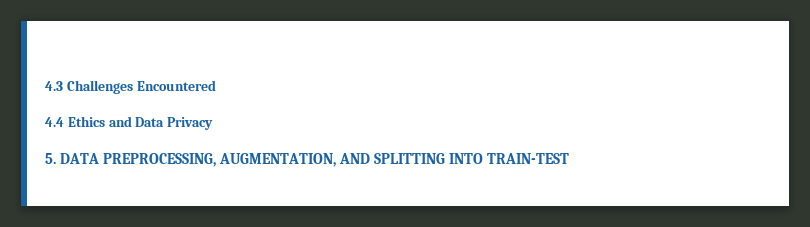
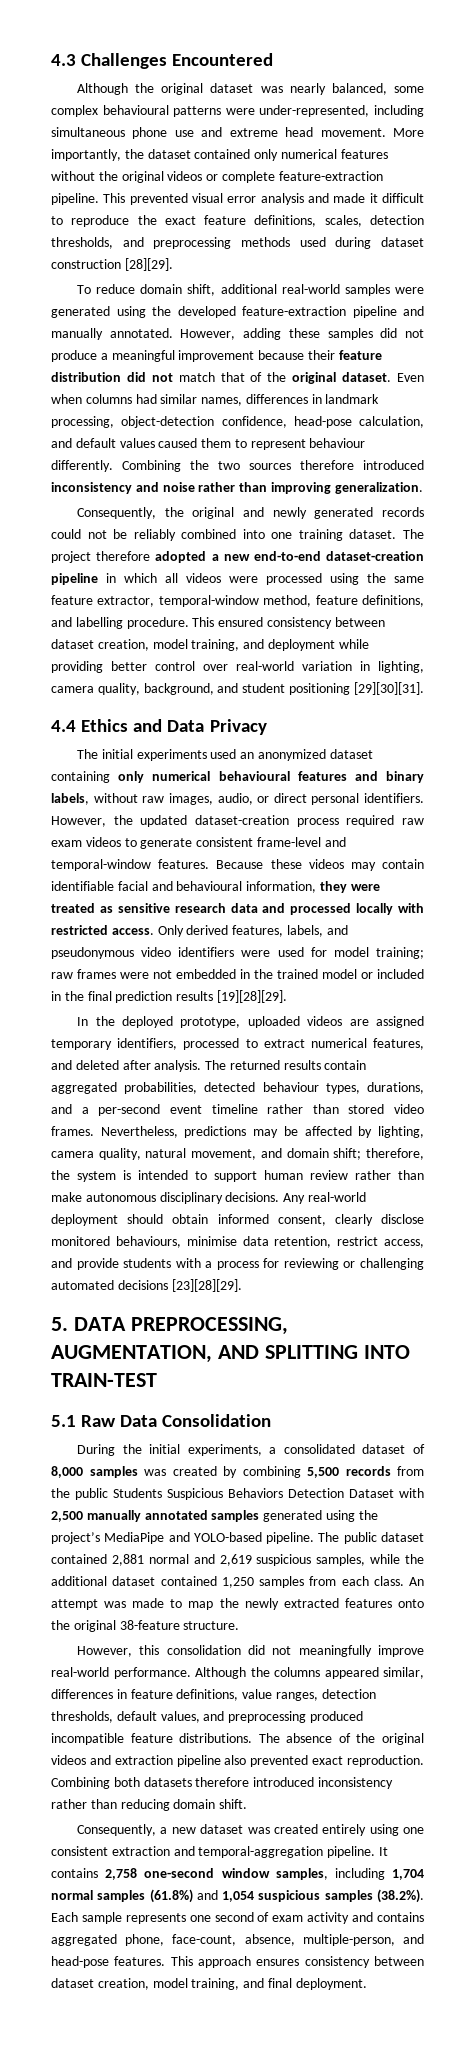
+ Although the original dataset was nearly balanced, some complex behavioural patterns were under-represented, including simultaneous phone use and extreme head movement. More importantly, the dataset contained only numerical features without the original videos or complete feature-extraction pipeline. This prevented visual error analysis and made it difficult to reproduce the exact feature definitions, scales, detection thresholds, and preprocessing methods used during dataset construction [28][29].
+ To reduce domain shift, additional real-world samples were generated using the developed feature-extraction pipeline and manually annotated. However, adding these samples did not produce a meaningful improvement because their feature distribution did not match that of the original dataset. Even when columns had similar names, differences in landmark processing, object-detection confidence, head-pose calculation, and default values caused them to represent behaviour differently. Combining the two sources therefore introduced inconsistency and noise rather than improving generalization.
+ Consequently, the original and newly generated records could not be reliably combined into one training dataset. The project therefore adopted a new end-to-end dataset-creation pipeline in which all videos were processed using the same feature extractor, temporal-window method, feature definitions, and labelling procedure. This ensured consistency between dataset creation, model training, and deployment while providing better control over real-world variation in lighting, camera quality, background, and student positioning [29][30][31].
+ The initial experiments used an anonymized dataset containing only numerical behavioural features and binary labels, without raw images, audio, or direct personal identifiers. However, the updated dataset-creation process required raw exam videos to generate consistent frame-level and temporal-window features. Because these videos may contain identifiable facial and behavioural information, they were treated as sensitive research data and processed locally with restricted access. Only derived features, labels, and pseudonymous video identifiers were used for model training; raw frames were not embedded in the trained model or included in the final prediction results [19][28][29].
+ In the deployed prototype, uploaded videos are assigned temporary identifiers, processed to extract numerical features, and deleted after analysis. The returned results contain aggregated probabilities, detected behaviour types, durations, and a per-second event timeline rather than stored video frames. Nevertheless, predictions may be affected by lighting, camera quality, natural movement, and domain shift; therefore, the system is intended to support human review rather than make autonomous disciplinary decisions. Any real-world deployment should obtain informed consent, clearly disclose monitored behaviours, minimise data retention, restrict access, and provide students with a process for reviewing or challenging automated decisions [23][28][29].
+ 5.1 Raw Data Consolidation
+ During the initial experiments, a consolidated dataset of 8,000 samples was created by combining 5,500 records from the public Students Suspicious Behaviors Detection Dataset with 2,500 manually annotated samples generated using the project’s MediaPipe and YOLO-based pipeline. The public dataset contained 2,881 normal and 2,619 suspicious samples, while the additional dataset contained 1,250 samples from each class. An attempt was made to map the newly extracted features onto the original 38-feature structure.
+ However, this consolidation did not meaningfully improve real-world performance. Although the columns appeared similar, differences in feature definitions, value ranges, detection thresholds, default values, and preprocessing produced incompatible feature distributions. The absence of the original videos and extraction pipeline also prevented exact reproduction. Combining both datasets therefore introduced inconsistency rather than reducing domain shift.
+ Consequently, a new dataset was created entirely using one consistent extraction and temporal-aggregation pipeline. It contains 2,758 one-second window samples, including 1,704 normal samples (61.8%) and 1,054 suspicious samples (38.2%). Each sample represents one second of exam activity and contains aggregated phone, face-count, absence, multiple-person, and head-pose features. This approach ensures consistency between dataset creation, model training, and final deployment.

